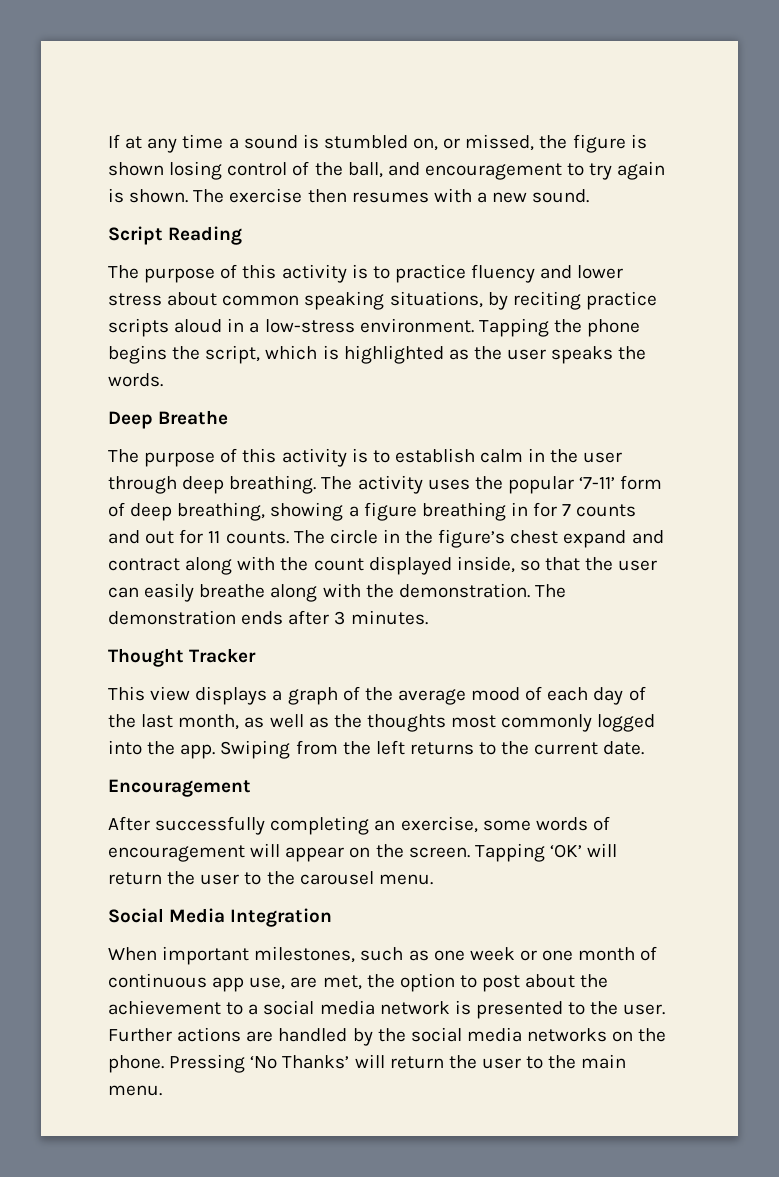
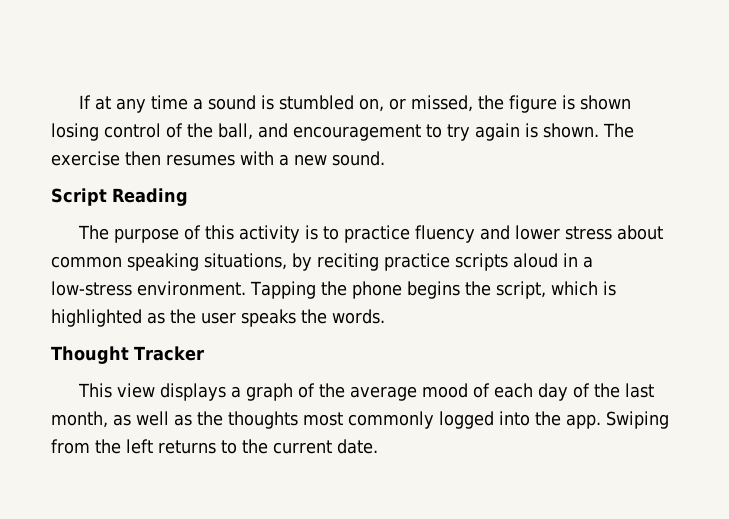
- Deep Breathe
- The purpose of this activity is to establish calm in the user through deep breathing. The activity uses the popular ‘7-11’ form of deep breathing, showing a figure breathing in for 7 counts and out for 11 counts. The circle in the figure’s chest expand and contract along with the count displayed inside, so that the user can easily breathe along with the demonstration. The demonstration ends after 3 minutes.
- Encouragement
- After successfully completing an exercise, some words of encouragement will appear on the screen. Tapping ‘OK’ will return the user to the carousel menu.
- Social Media Integration
- When important milestones, such as one week or one month of continuous app use, are met, the option to post about the achievement to a social media network is presented to the user. Further actions are handled by the social media networks on the phone. Pressing ‘No Thanks’ will return the user to the main menu.

